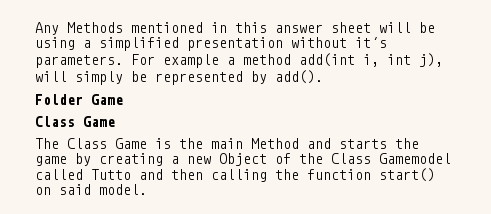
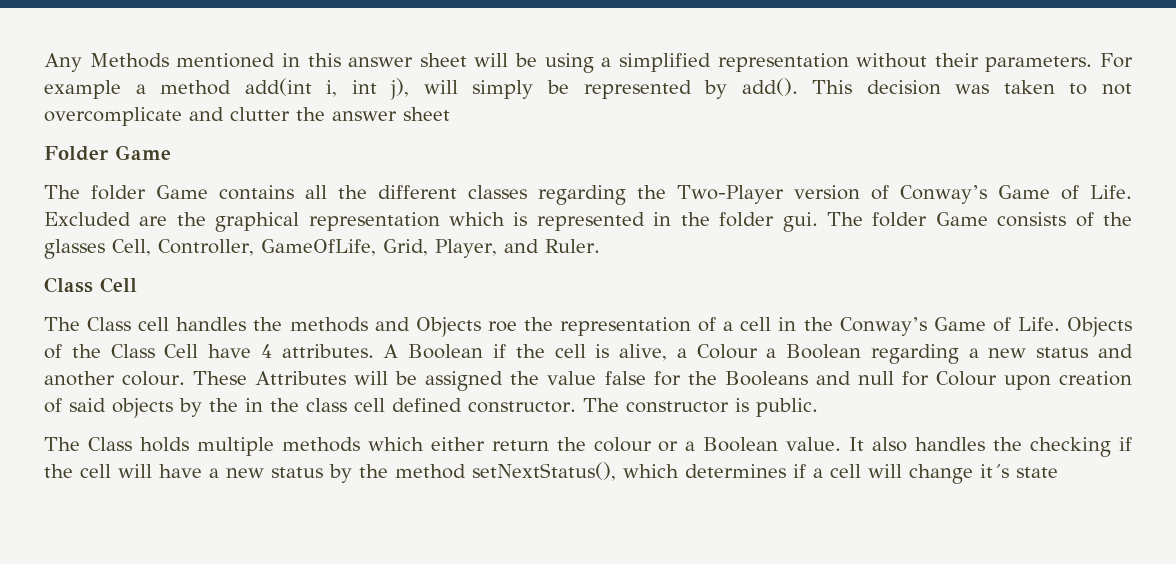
- Any Methods mentioned in this answer sheet will be using a simplified presentation without it´s parameters.
+ Any Methods mentioned in this answer sheet will be using a simplified representation without their parameters.
- For example a method add(int i, int j), will simply be represented by add().
+ For example a method add(int i, int j), will simply be represented by add(). This decision was taken to not overcomplicate and clutter the answer sheet
  Folder Game
- Class Game
- The Class Game is the main Method and starts the game by creating a new Object of the Class Gamemodel called Tutto and then calling the function start() on said model.
+ The folder Game contains all the different classes regarding the Two-Player version of Conway’s Game of Life. Excluded are the graphical representation which is represented in the folder gui. The folder Game consists of the glasses Cell, Controller, GameOfLife, Grid, Player, and Ruler.
+ Class Cell
+ The Class cell handles the methods and Objects roe the representation of a cell in the Conway’s Game of Life. Objects of the Class Cell have 4 attributes. A Boolean if the cell is alive, a Colour a Boolean regarding a new status and another colour. These Attributes will be assigned the value false for the Booleans and null for Colour upon creation of said objects by the in the class cell defined constructor. The constructor is public.
+ The Class holds multiple methods which either return the colour or a Boolean value. It also handles the checking if the cell will have a new status by the method setNextStatus(), which determines if a cell will change it´s state

